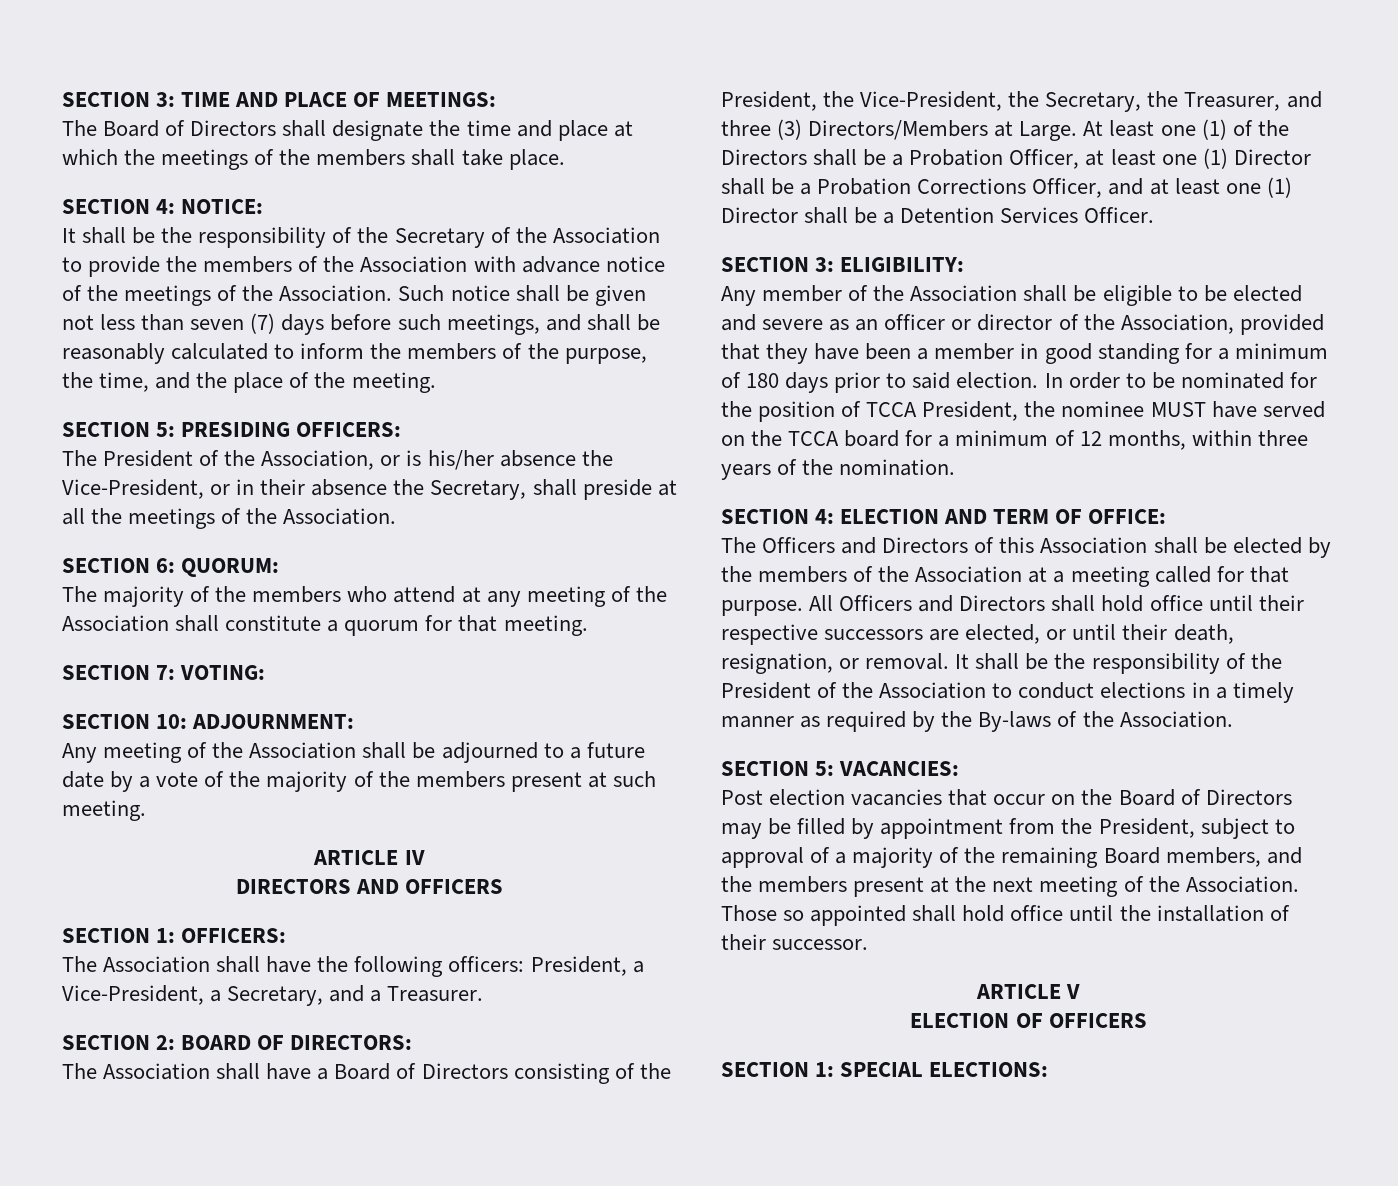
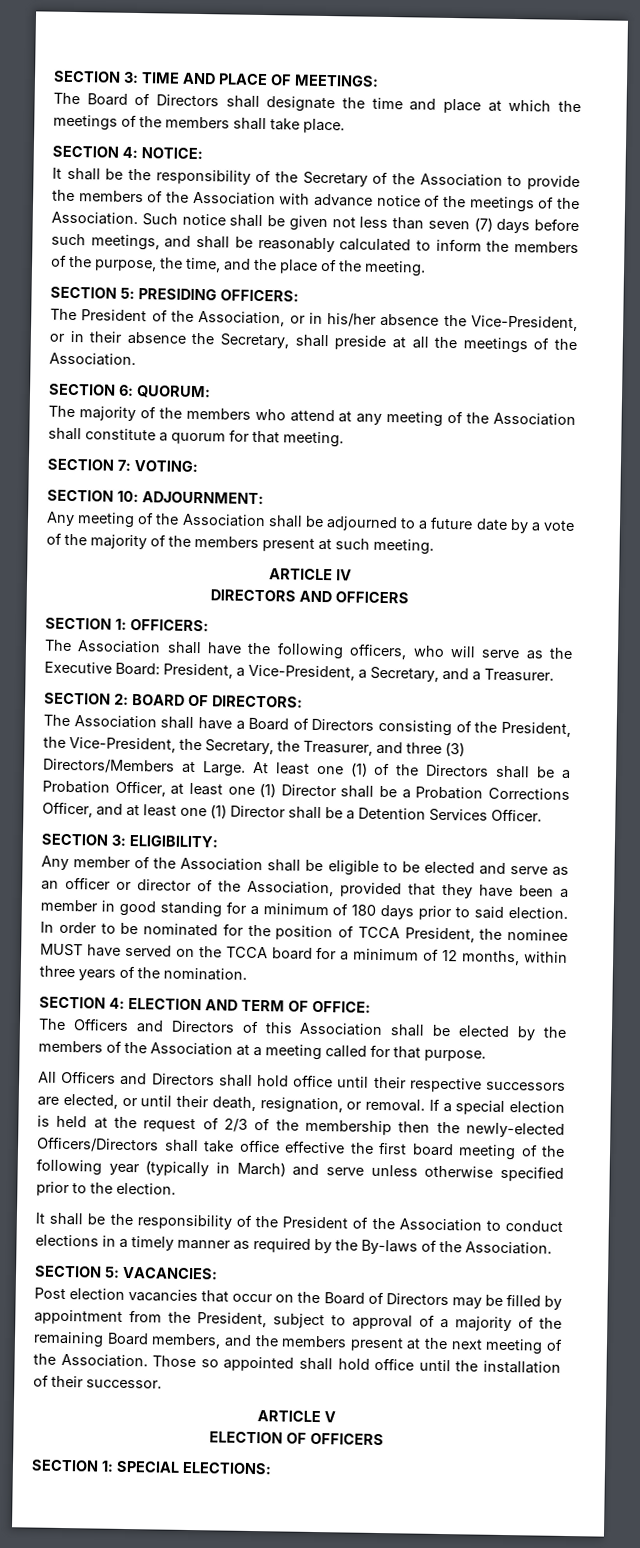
- The President of the Association, or is his/her absence the Vice-President, or in their absence the Secretary, shall preside at all the meetings of the Association.
+ The President of the Association, or in his/her absence the Vice-President, or in their absence the Secretary, shall preside at all the meetings of the Association.
- The Association shall have the following officers: President, a Vice-President, a Secretary, and a Treasurer.
+ The Association shall have the following officers, who will serve as the Executive Board: President, a Vice-President, a Secretary, and a Treasurer.
- Any member of the Association shall be eligible to be elected and severe as an officer or director of the Association, provided that they have been a member in good standing for a minimum of 180 days prior to said election.
+ Any member of the Association shall be eligible to be elected and serve as an officer or director of the Association, provided that they have been a member in good standing for a minimum of 180 days prior to said election.
- The Officers and Directors of this Association shall be elected by the members of the Association at a meeting called for that purpose. All Officers and Directors shall hold office until their respective successors are elected, or until their death, resignation, or removal. It shall be the responsibility of the President of the Association to conduct elections in a timely manner as required by the By-laws of the Association.
+ The Officers and Directors of this Association shall be elected by the members of the Association at a meeting called for that purpose.
+ All Officers and Directors shall hold office until their respective successors are elected, or until their death, resignation, or removal. If a special election is held at the request of 2/3 of the membership then the newly-elected Officers/Directors shall take office effective the first board meeting of the following year (typically in March) and serve unless otherwise specified prior to the election.
+ It shall be the responsibility of the President of the Association to conduct elections in a timely manner as required by the By-laws of the Association.

